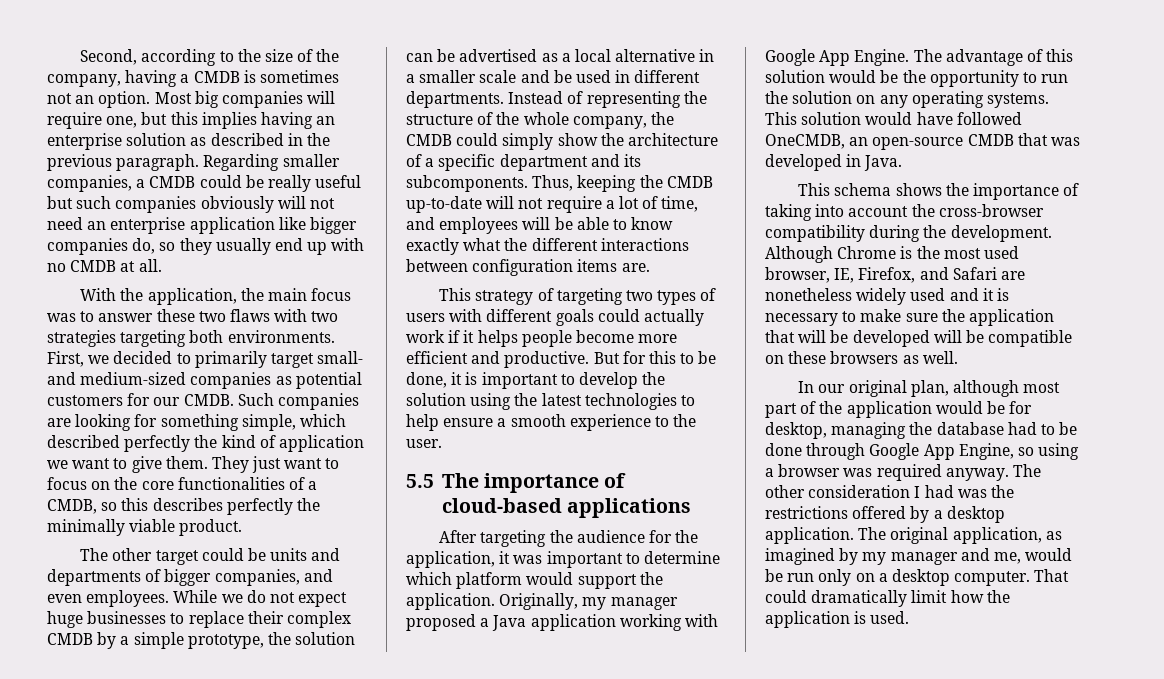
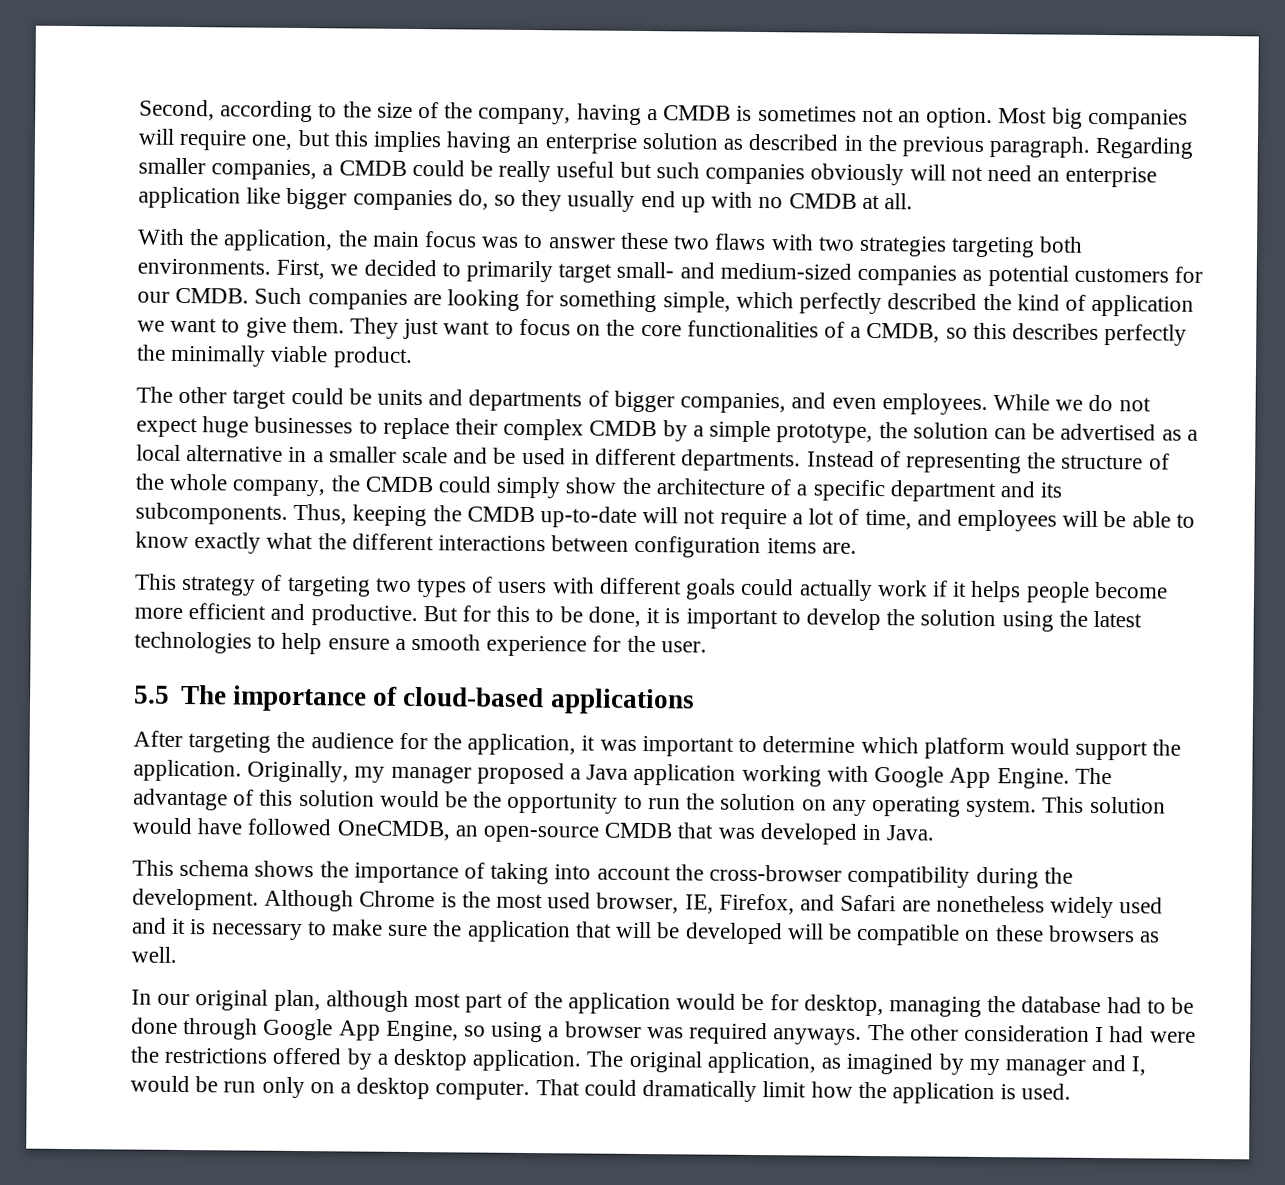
- Such companies are looking for something simple, which described perfectly the kind of application we want to give them.
+ Such companies are looking for something simple, which perfectly described the kind of application we want to give them.
- But for this to be done, it is important to develop the solution using the latest technologies to help ensure a smooth experience to the user.
+ But for this to be done, it is important to develop the solution using the latest technologies to help ensure a smooth experience for the user.
- The advantage of this solution would be the opportunity to run the solution on any operating systems.
+ The advantage of this solution would be the opportunity to run the solution on any operating system.
- In our original plan, although most part of the application would be for desktop, managing the database had to be done through Google App Engine, so using a browser was required anyway.
+ In our original plan, although most part of the application would be for desktop, managing the database had to be done through Google App Engine, so using a browser was required anyways.
- The other consideration I had was the restrictions offered by a desktop application.
+ The other consideration I had were the restrictions offered by a desktop application.
- The original application, as imagined by my manager and me, would be run only on a desktop computer.
+ The original application, as imagined by my manager and I, would be run only on a desktop computer.

